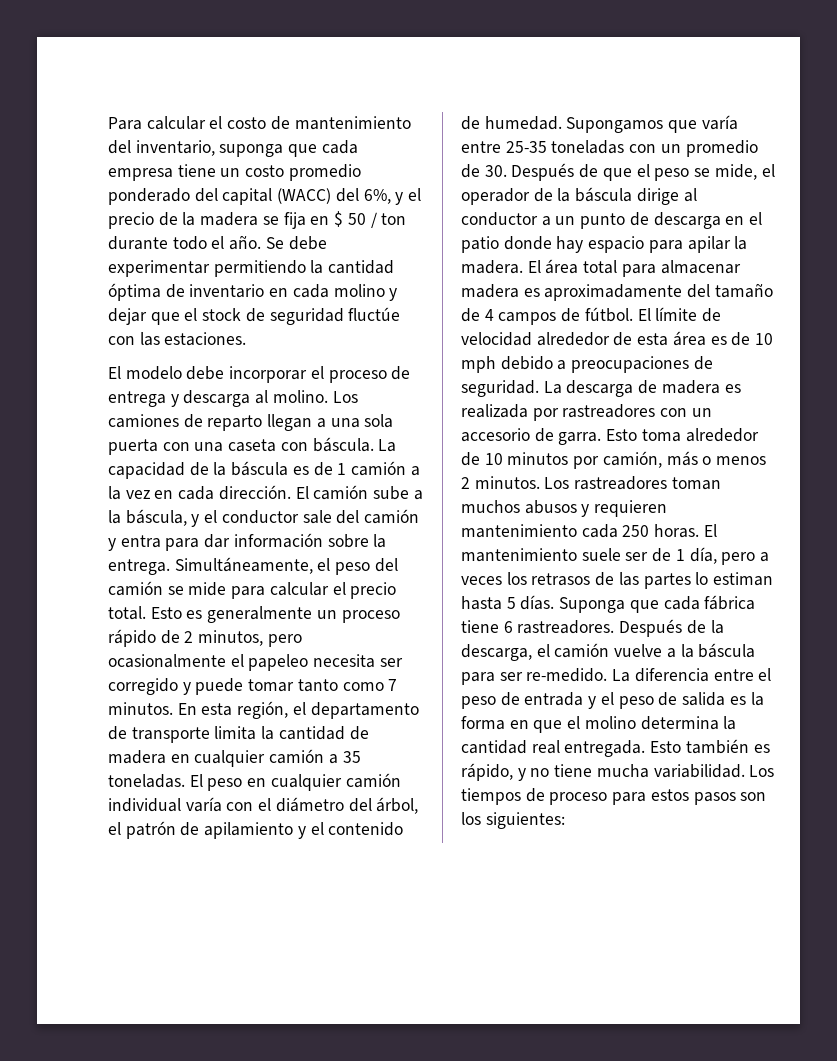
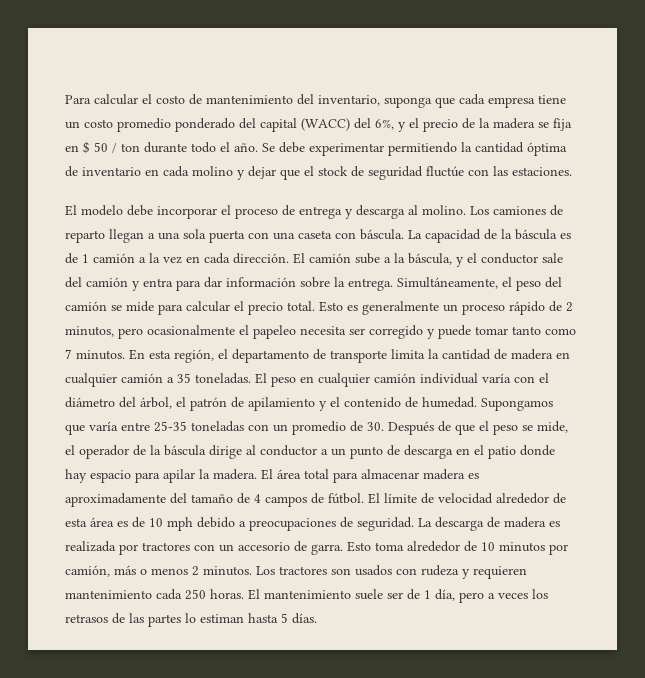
- La descarga de madera es realizada por rastreadores con un accesorio de garra.
+ La descarga de madera es realizada por tractores con un accesorio de garra.
- Los rastreadores toman muchos abusos y requieren mantenimiento cada 250 horas.
+ Los tractores son usados con rudeza y requieren mantenimiento cada 250 horas.
- Suponga que cada fábrica tiene 6 rastreadores. Después de la descarga, el camión vuelve a la báscula para ser re-medido. La diferencia entre el peso de entrada y el peso de salida es la forma en que el molino determina la cantidad real entregada. Esto también es rápido, y no tiene mucha variabilidad. Los tiempos de proceso para estos pasos son los siguientes:

